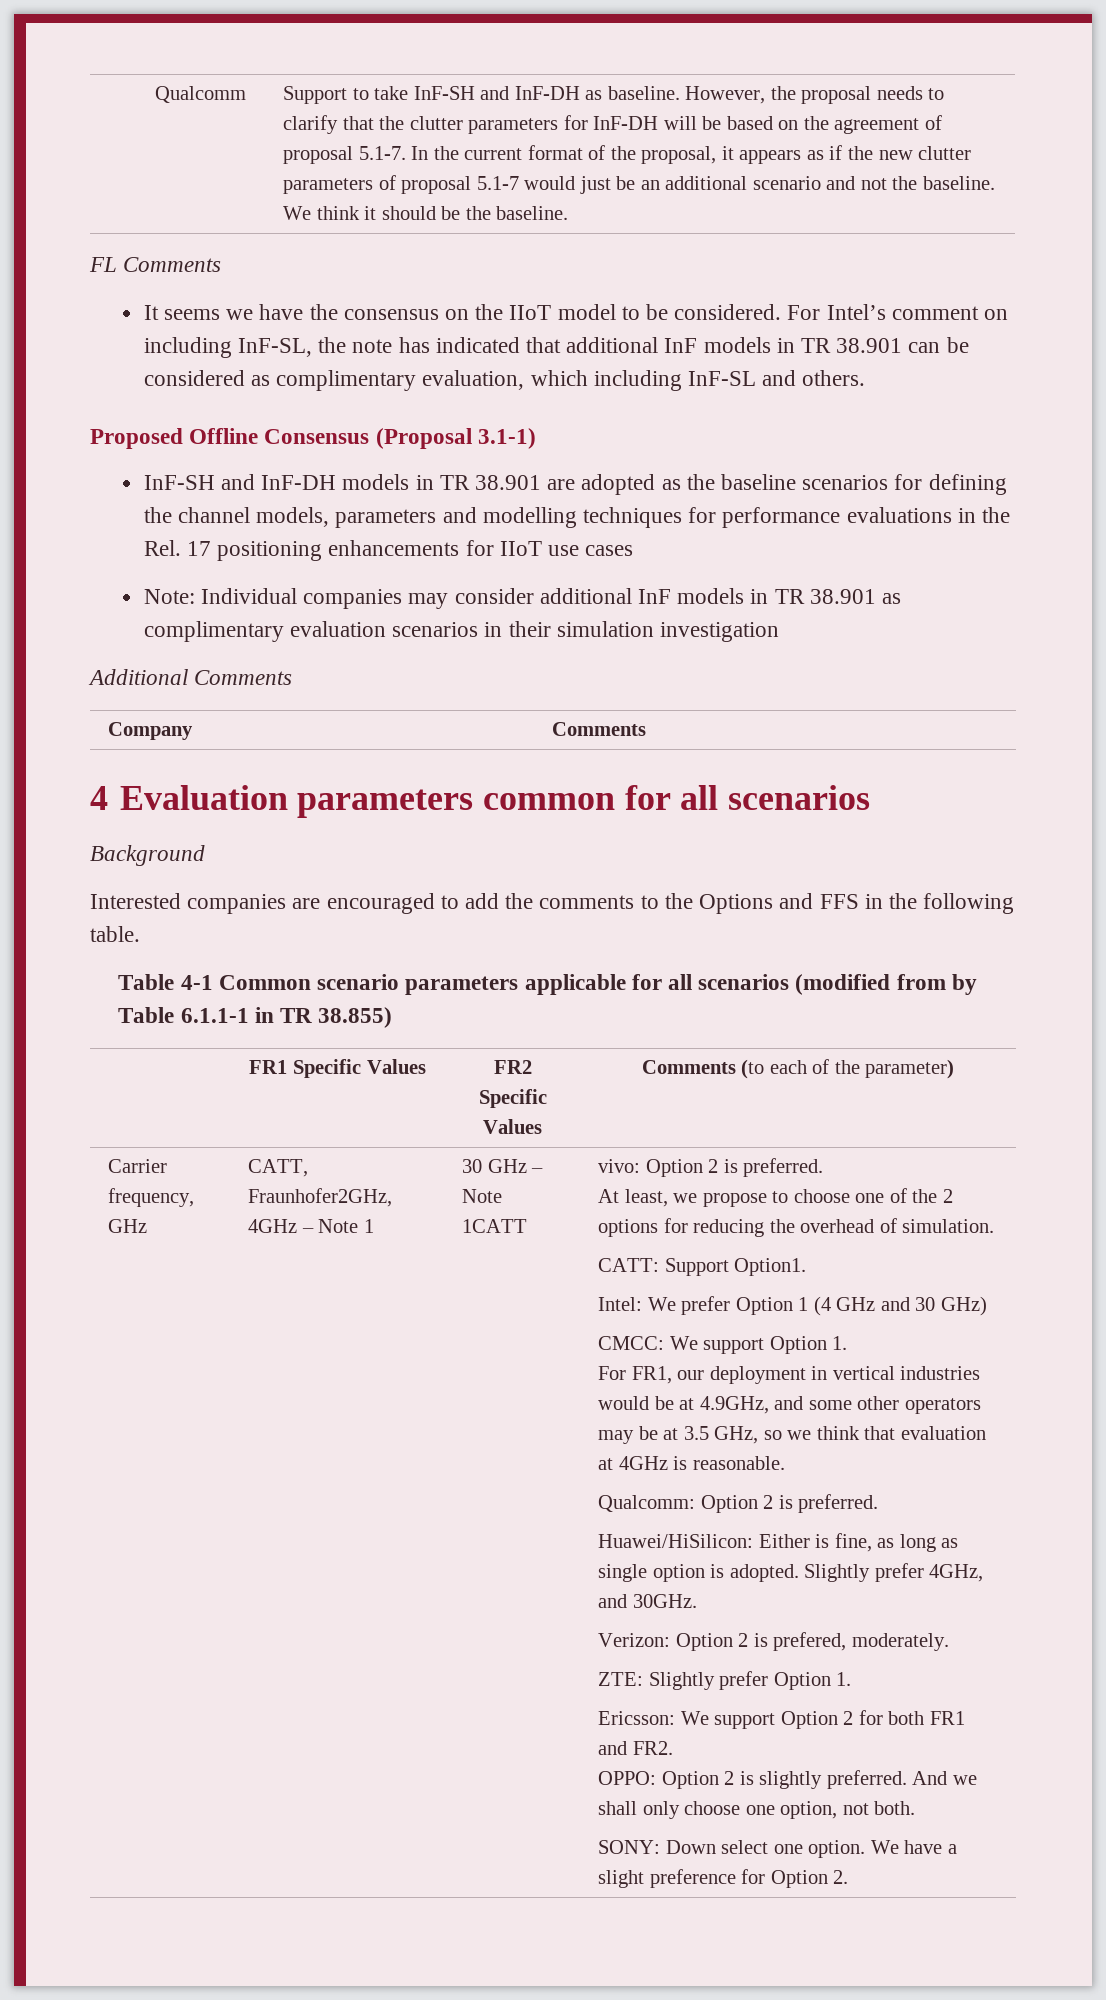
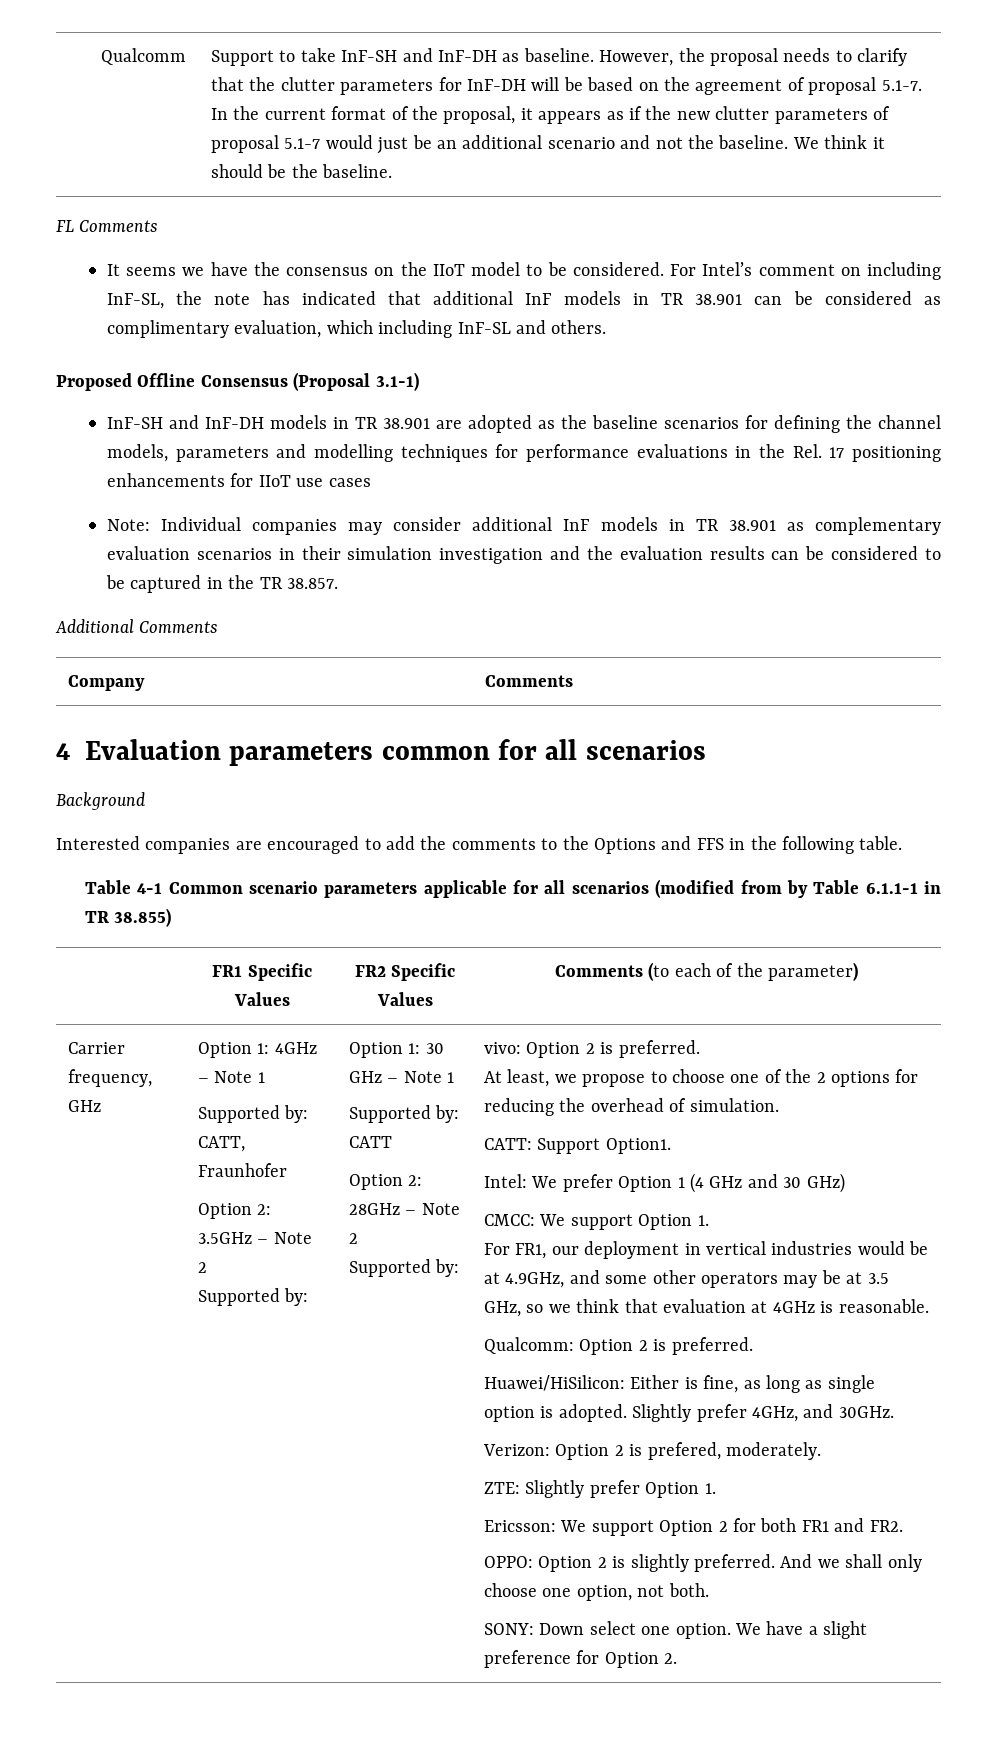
- Note: Individual companies may consider additional InF models in TR 38.901 as complimentary evaluation scenarios in their simulation investigation
+ Note: Individual companies may consider additional InF models in TR 38.901 as complementary evaluation scenarios in their simulation investigation and the evaluation results can be considered to be captured in the TR 38.857.
- CATT, Fraunhofer2GHz, 4GHz – Note 1
+ Option 1: 4GHz – Note 1
- 30 GHz – Note 1CATT
+ Supported by: CATT, Fraunhofer
+ Option 2: 3.5GHz – Note 2
+ Supported by: | Option 1: 30 GHz – Note 1
+ Supported by: CATT
+ Option 2: 28GHz – Note 2
+ Supported by:

